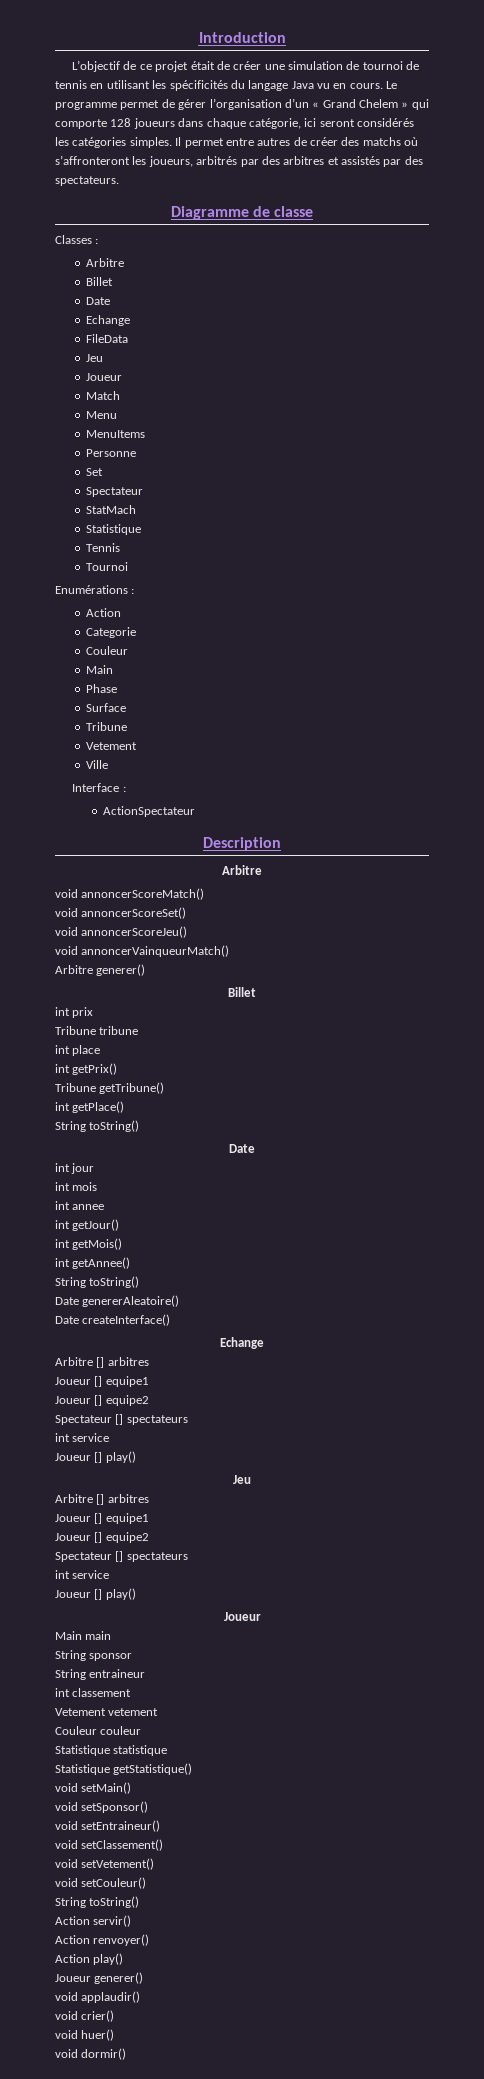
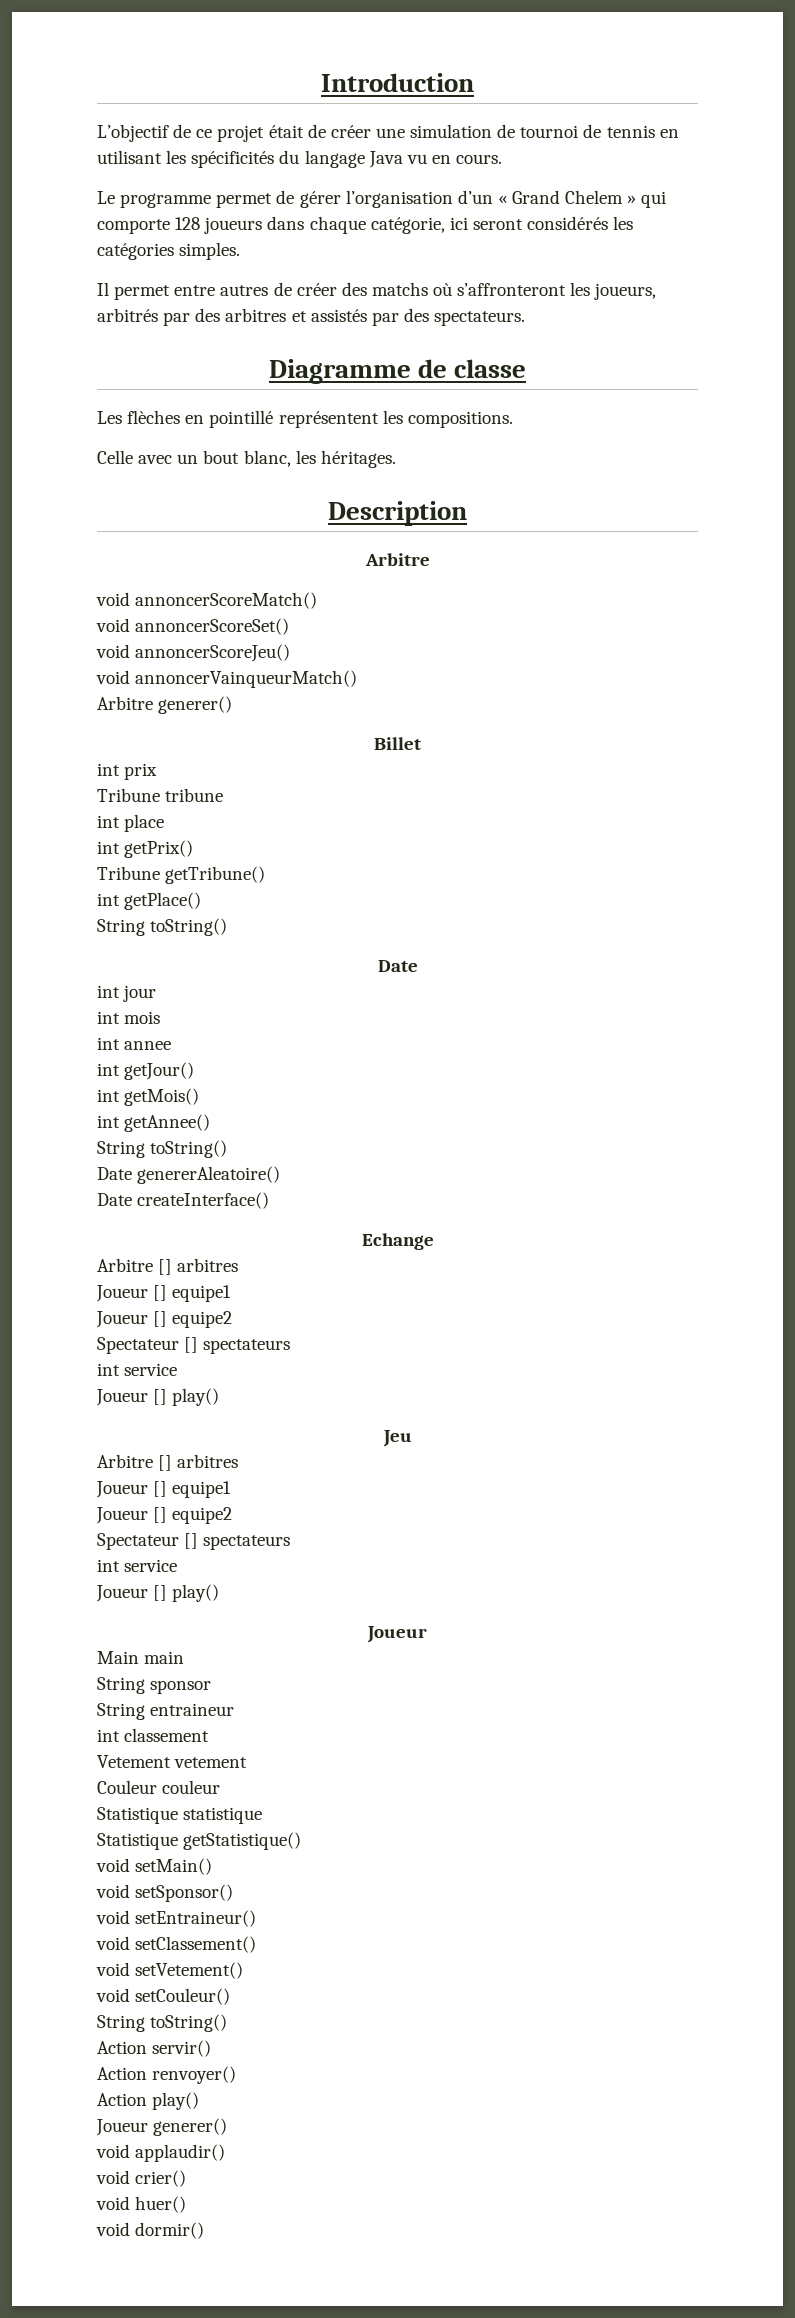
- L’objectif de ce projet était de créer une simulation de tournoi de tennis en utilisant les spécificités du langage Java vu en cours. Le programme permet de gérer l’organisation d’un « Grand Chelem » qui comporte 128 joueurs dans chaque catégorie, ici seront considérés les catégories simples. Il permet entre autres de créer des matchs où s’affronteront les joueurs, arbitrés par des arbitres et assistés par des spectateurs.
+ L’objectif de ce projet était de créer une simulation de tournoi de tennis en utilisant les spécificités du langage Java vu en cours.
+ Le programme permet de gérer l’organisation d’un « Grand Chelem » qui comporte 128 joueurs dans chaque catégorie, ici seront considérés les catégories simples.
+ Il permet entre autres de créer des matchs où s’affronteront les joueurs, arbitrés par des arbitres et assistés par des spectateurs.
- Classes :
- Arbitre
- Billet
- Date
- Echange
- FileData
- Jeu
- Joueur
- Match
- Menu
- MenuItems
- Personne
- Set
- Spectateur
- StatMach
- Statistique
- Tennis
- Tournoi
- Enumérations :
- Action
- Categorie
- Couleur
- Main
- Phase
- Surface
- Tribune
- Vetement
- Ville
- Interface :
- ActionSpectateur
+ Les flèches en pointillé représentent les compositions.
+ Celle avec un bout blanc, les héritages.

